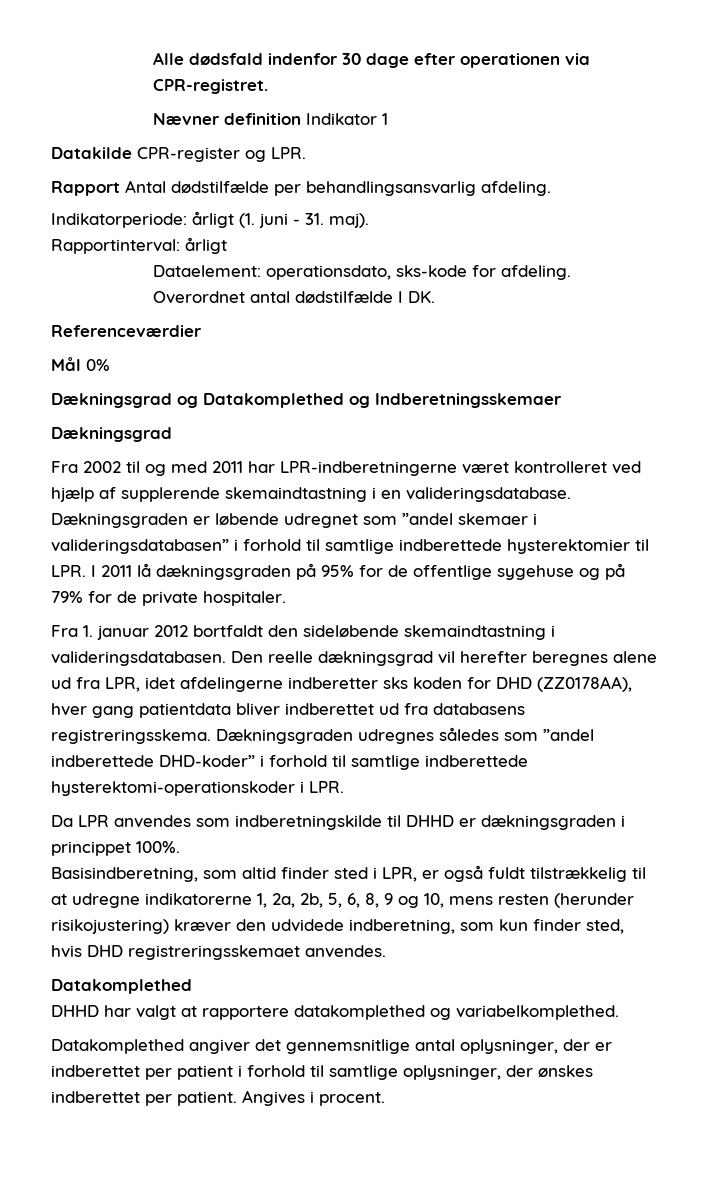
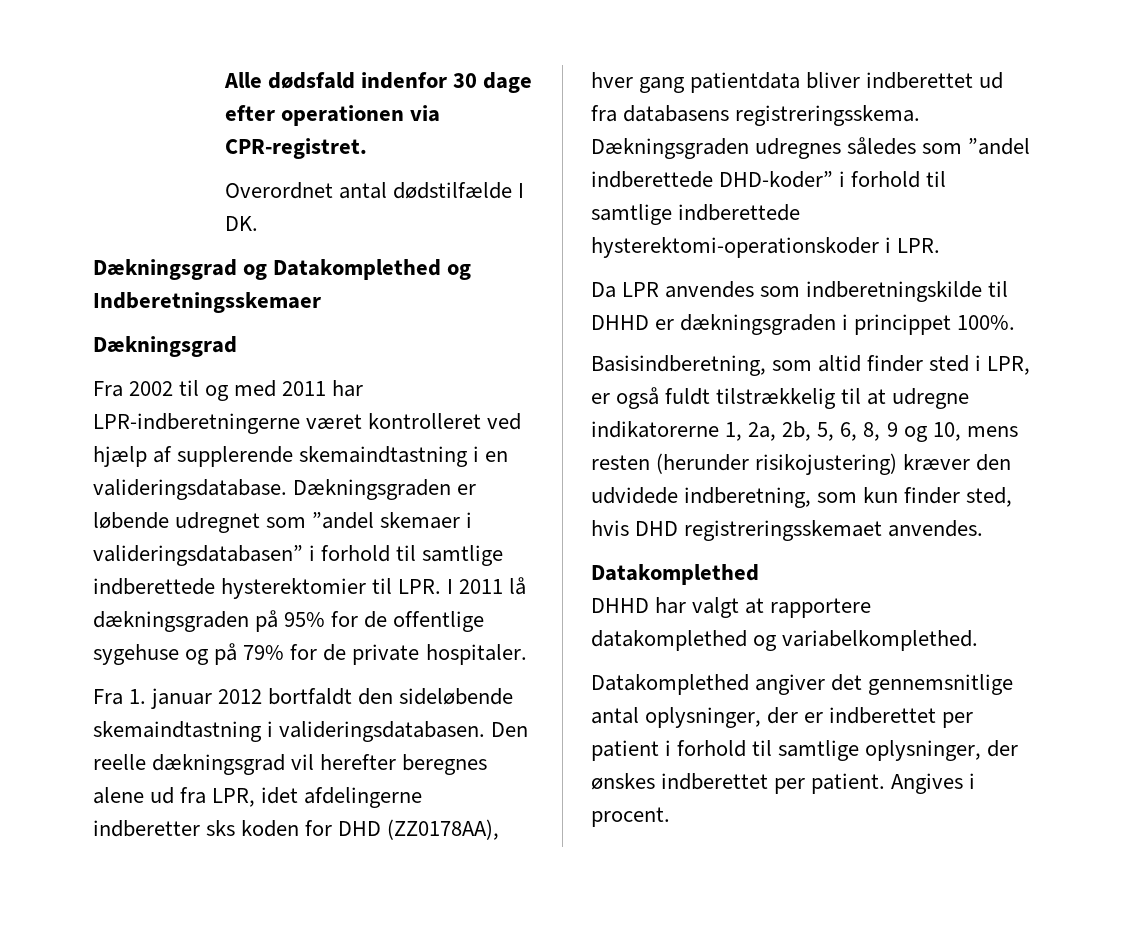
- Nævner definition Indikator 1
- Datakilde CPR-register og LPR.
- Rapport Antal dødstilfælde per behandlingsansvarlig afdeling.
- Indikatorperiode: årligt (1. juni - 31. maj).
- Rapportinterval: årligt
- Dataelement: operationsdato, sks-kode for afdeling.
- Referenceværdier
- Mål 0%

